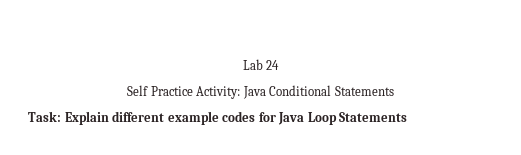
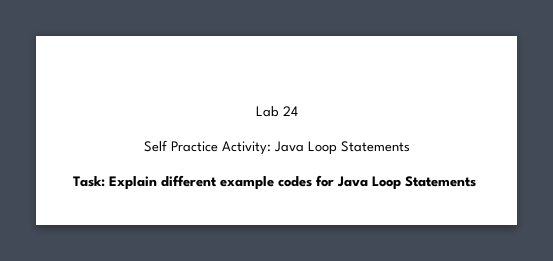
- Self Practice Activity: Java Conditional Statements
+ Self Practice Activity: Java Loop Statements

